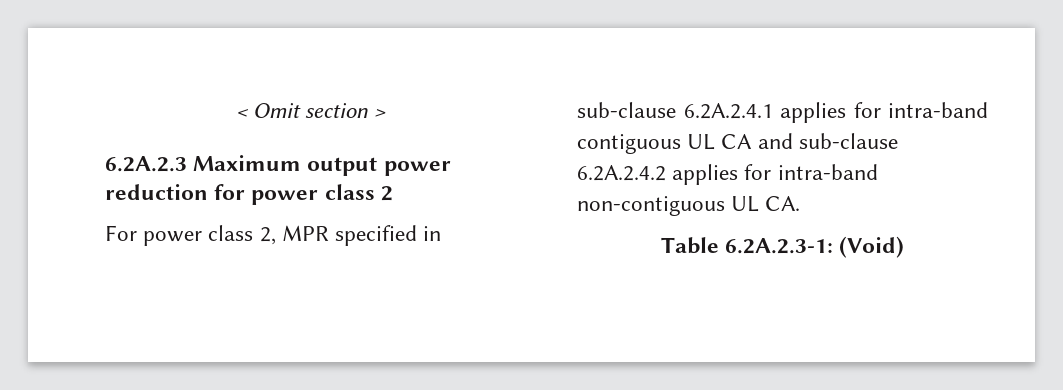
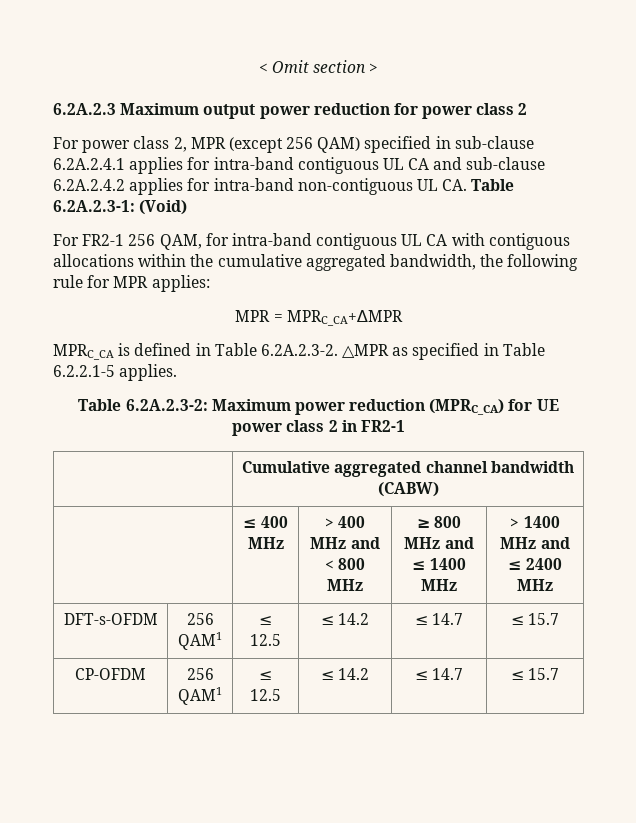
- For power class 2, MPR specified in sub-clause 6.2A.2.4.1 applies for intra-band contiguous UL CA and sub-clause 6.2A.2.4.2 applies for intra-band non-contiguous UL CA.
- Table 6.2A.2.3-1: (Void)
+ For power class 2, MPR (except 256 QAM) specified in sub-clause 6.2A.2.4.1 applies for intra-band contiguous UL CA and sub-clause 6.2A.2.4.2 applies for intra-band non-contiguous UL CA. Table 6.2A.2.3-1: (Void)
+ For FR2-1 256 QAM, for intra-band contiguous UL CA with contiguous allocations within the cumulative aggregated bandwidth, the following rule for MPR applies:
+ MPR = MPRC_CA+∆MPR
+ MPRC_CA is defined in Table 6.2A.2.3-2. △MPR as specified in Table 6.2.2.1-5 applies.
+ Table 6.2A.2.3-2: Maximum power reduction (MPRC_CA) for UE power class 2 in FR2-1
+ | Cumulative aggregated channel bandwidth (CABW)
+ | ≤ 400 MHz | > 400 MHz and < 800 MHz | ≥ 800 MHz and ≤ 1400 MHz | > 1400 MHz and ≤ 2400 MHz
+ DFT-s-OFDM | 256 QAM1 | ≤ 12.5 | ≤ 14.2 | ≤ 14.7 | ≤ 15.7
+ CP-OFDM | 256 QAM1 | ≤ 12.5 | ≤ 14.2 | ≤ 14.7 | ≤ 15.7

